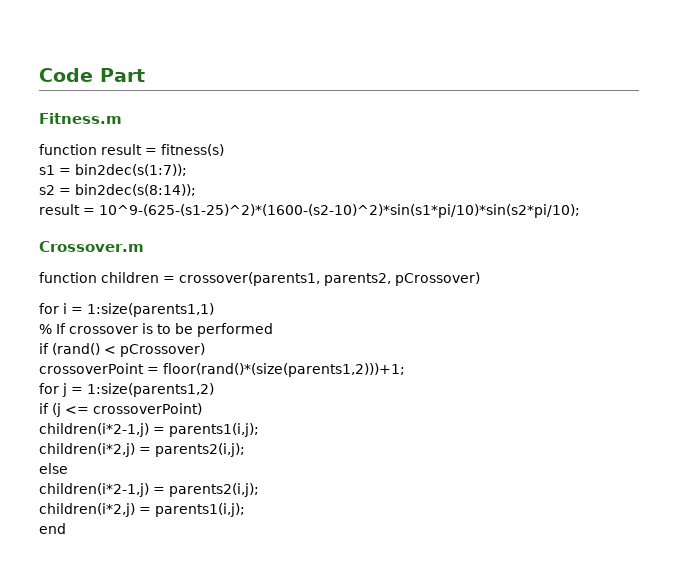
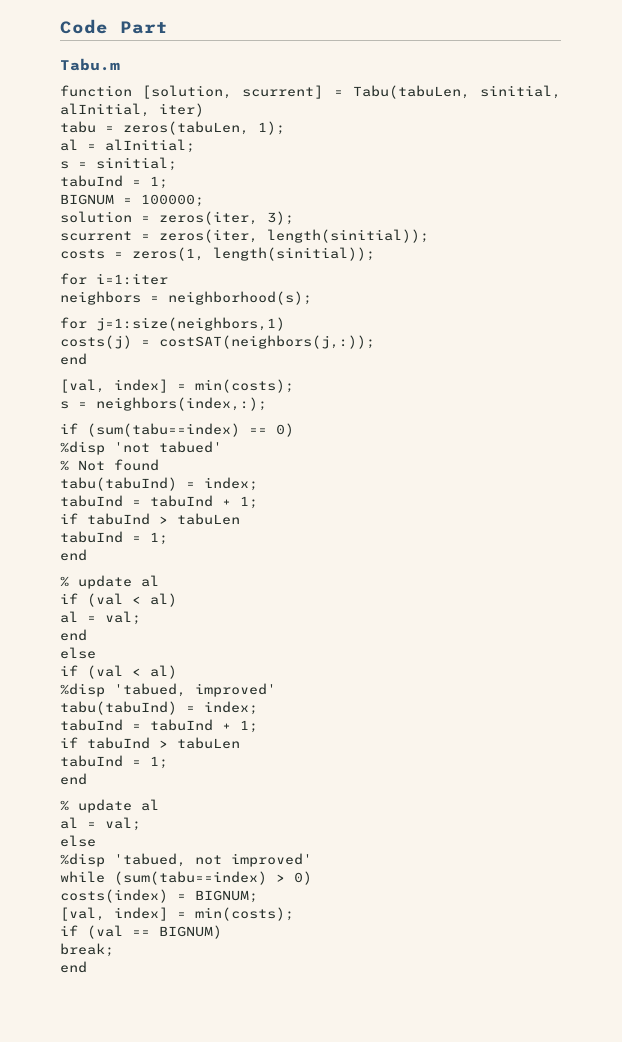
- Fitness.m
- function result = fitness(s)
- s1 = bin2dec(s(1:7));
- s2 = bin2dec(s(8:14));
- result = 10^9-(625-(s1-25)^2)*(1600-(s2-10)^2)*sin(s1*pi/10)*sin(s2*pi/10);
- Crossover.m
- function children = crossover(parents1, parents2, pCrossover)
- for i = 1:size(parents1,1)
- % If crossover is to be performed
- if (rand() < pCrossover)
- crossoverPoint = floor(rand()*(size(parents1,2)))+1;
- for j = 1:size(parents1,2)
- if (j <= crossoverPoint)
- children(i*2-1,j) = parents1(i,j);
- children(i*2,j) = parents2(i,j);
+ Tabu.m
+ function [solution, scurrent] = Tabu(tabuLen, sinitial, alInitial, iter)
+ tabu = zeros(tabuLen, 1);
+ al = alInitial;
+ s = sinitial;
+ tabuInd = 1;
+ BIGNUM = 100000;
+ solution = zeros(iter, 3);
+ scurrent = zeros(iter, length(sinitial));
+ costs = zeros(1, length(sinitial));
+ for i=1:iter
+ neighbors = neighborhood(s);
+ for j=1:size(neighbors,1)
+ costs(j) = costSAT(neighbors(j,:));
+ end
+ [val, index] = min(costs);
+ s = neighbors(index,:);
+ if (sum(tabu==index) == 0)
+ %disp 'not tabued'
+ % Not found
+ tabu(tabuInd) = index;
+ tabuInd = tabuInd + 1;
+ if tabuInd > tabuLen
+ tabuInd = 1;
+ end
+ % update al
+ if (val < al)
+ al = val;
+ end
  else
- children(i*2-1,j) = parents2(i,j);
- children(i*2,j) = parents1(i,j);
+ if (val < al)
+ %disp 'tabued, improved'
+ tabu(tabuInd) = index;
+ tabuInd = tabuInd + 1;
+ if tabuInd > tabuLen
+ tabuInd = 1;
+ end
+ % update al
+ al = val;
+ else
+ %disp 'tabued, not improved'
+ while (sum(tabu==index) > 0)
+ costs(index) = BIGNUM;
+ [val, index] = min(costs);
+ if (val == BIGNUM)
+ break;

